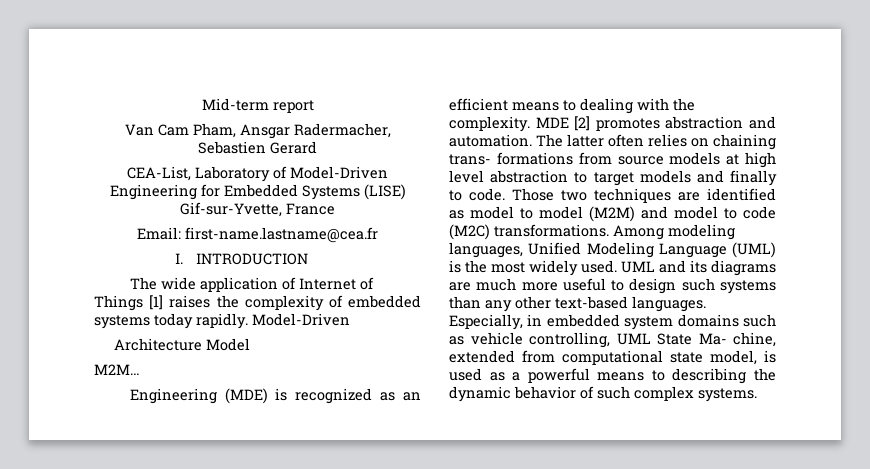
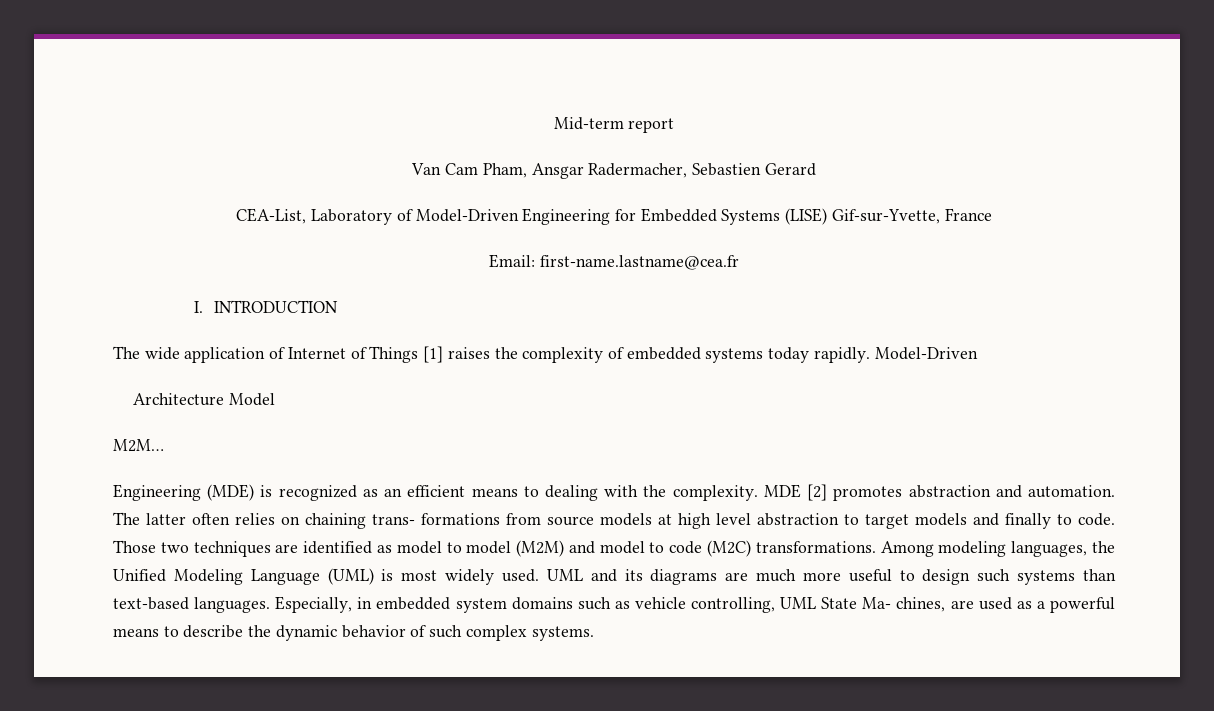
- Among modeling languages, Unified Modeling Language (UML) is the most widely used.
+ Among modeling languages, the Unified Modeling Language (UML) is most widely used.
- UML and its diagrams are much more useful to design such systems than any other text-based languages.
+ UML and its diagrams are much more useful to design such systems than text-based languages.
- Especially, in embedded system domains such as vehicle controlling, UML State Ma- chine, extended from computational state model, is used as a powerful means to describing the dynamic behavior of such complex systems.
+ Especially, in embedded system domains such as vehicle controlling, UML State Ma- chines, are used as a powerful means to describe the dynamic behavior of such complex systems.

